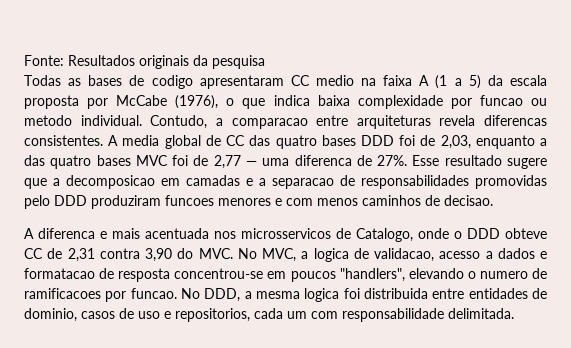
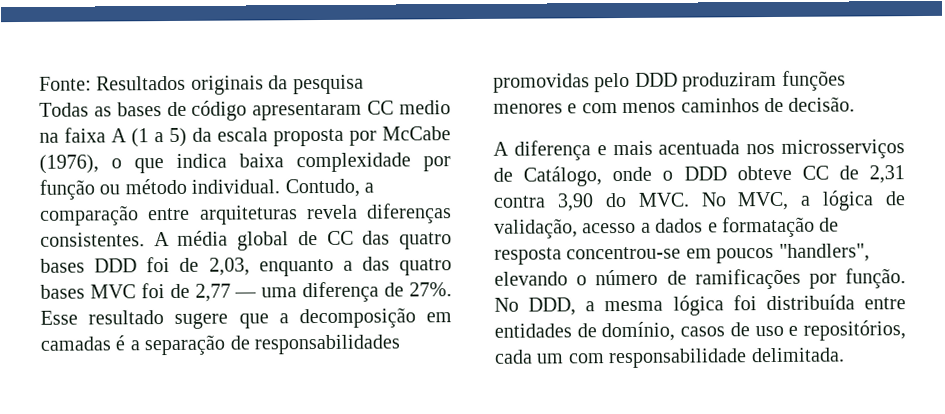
- Todas as bases de codigo apresentaram CC medio na faixa A (1 a 5) da escala proposta por McCabe (1976), o que indica baixa complexidade por funcao ou metodo individual.
+ Todas as bases de código apresentaram CC medio na faixa A (1 a 5) da escala proposta por McCabe (1976), o que indica baixa complexidade por função ou método individual.
- Contudo, a comparacao entre arquiteturas revela diferencas consistentes.
+ Contudo, a comparação entre arquiteturas revela diferenças consistentes.
- A media global de CC das quatro bases DDD foi de 2,03, enquanto a das quatro bases MVC foi de 2,77 — uma diferenca de 27%.
+ A média global de CC das quatro bases DDD foi de 2,03, enquanto a das quatro bases MVC foi de 2,77 — uma diferença de 27%.
- Esse resultado sugere que a decomposicao em camadas e a separacao de responsabilidades promovidas pelo DDD produziram funcoes menores e com menos caminhos de decisao.
- A diferenca e mais acentuada nos microsservicos de Catalogo, onde o DDD obteve CC de 2,31 contra 3,90 do MVC. No MVC, a logica de validacao, acesso a dados e formatacao de resposta concentrou-se em poucos "handlers", elevando o numero de ramificacoes por funcao.
+ Esse resultado sugere que a decomposição em camadas é a separação de responsabilidades promovidas pelo DDD produziram funções menores e com menos caminhos de decisão.
+ A diferença e mais acentuada nos microsserviços de Catálogo, onde o DDD obteve CC de 2,31 contra 3,90 do MVC. No MVC, a lógica de validação, acesso a dados e formatação de resposta concentrou-se em poucos "handlers", elevando o número de ramificações por função.
- No DDD, a mesma logica foi distribuida entre entidades de dominio, casos de uso e repositorios, cada um com responsabilidade delimitada.
+ No DDD, a mesma lógica foi distribuída entre entidades de domínio, casos de uso e repositórios, cada um com responsabilidade delimitada.

